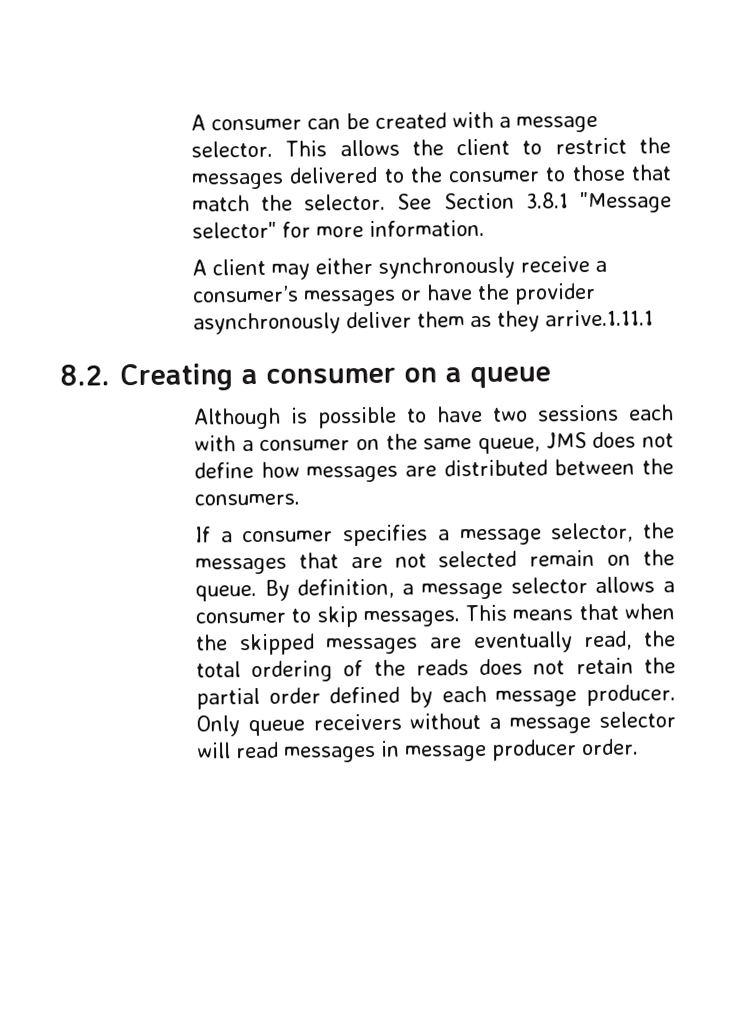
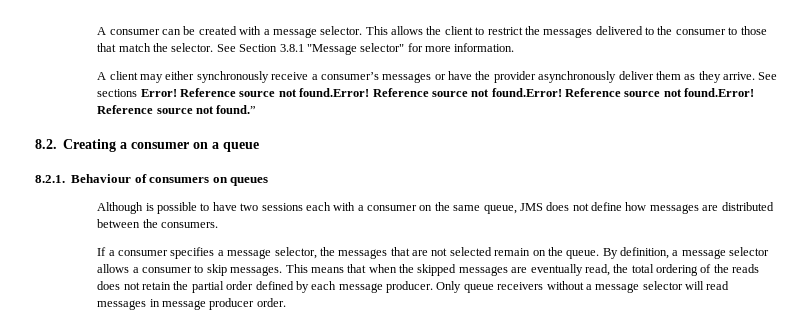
- A client may either synchronously receive a consumer’s messages or have the provider asynchronously deliver them as they arrive.1.11.1
+ A client may either synchronously receive a consumer’s messages or have the provider asynchronously deliver them as they arrive. See sections Error! Reference source not found.Error! Reference source not found.Error! Reference source not found.Error! Reference source not found.”
+ 8.2.1. Behaviour of consumers on queues

